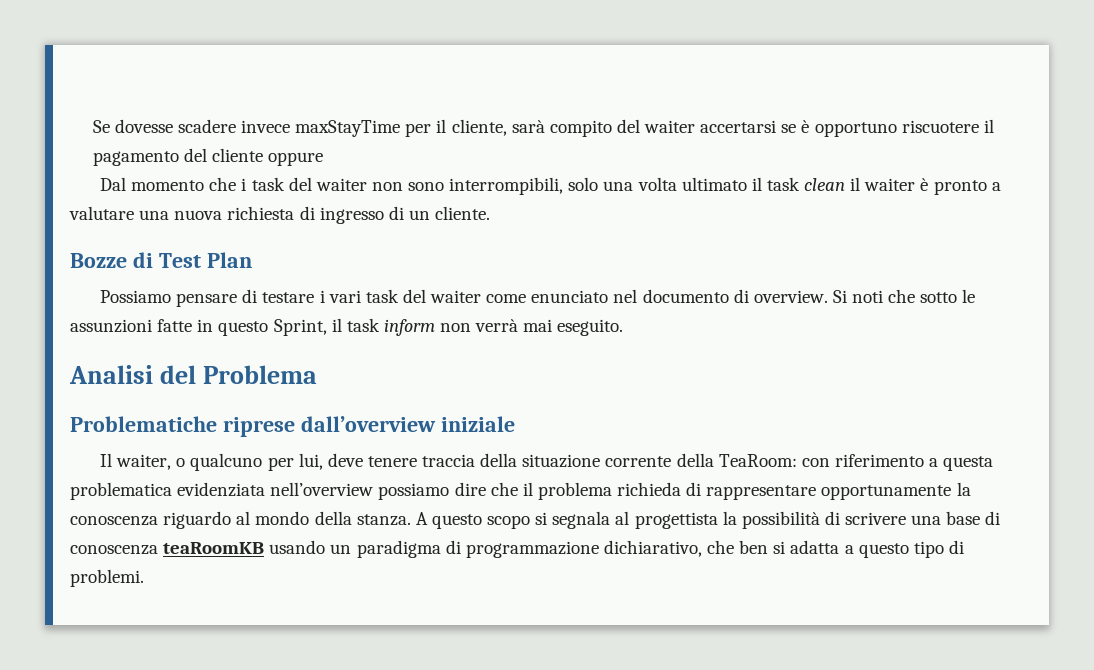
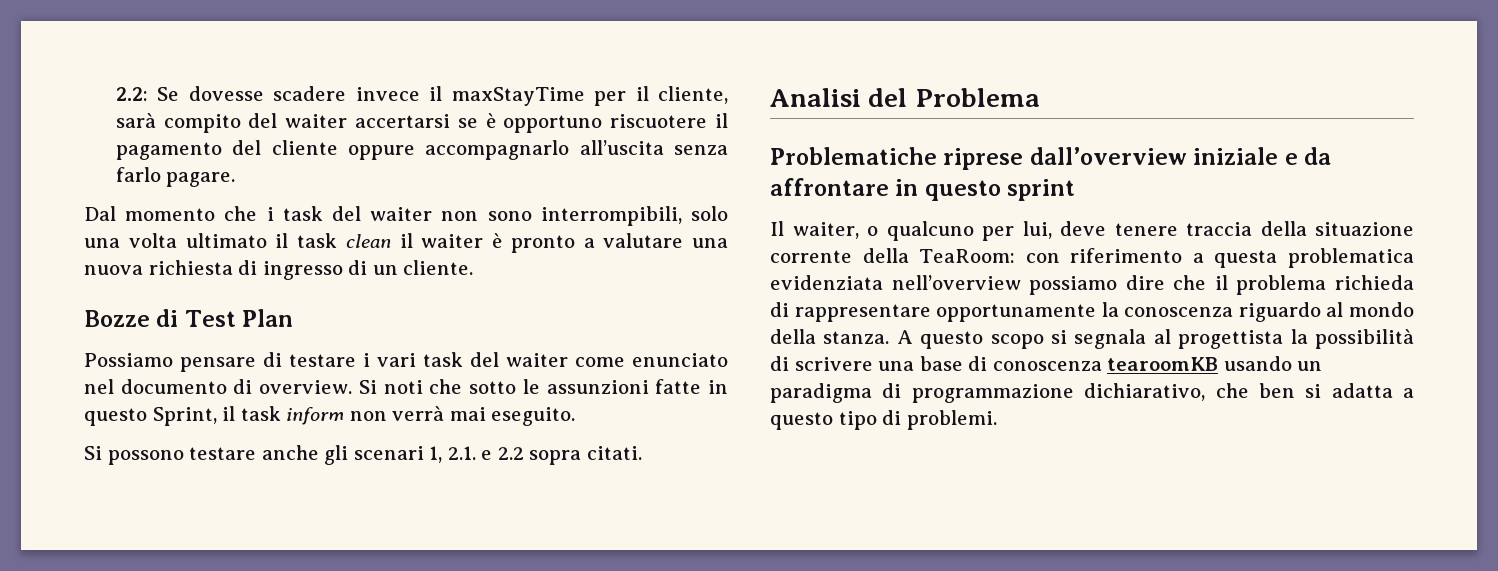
- Se dovesse scadere invece maxStayTime per il cliente, sarà compito del waiter accertarsi se è opportuno riscuotere il pagamento del cliente oppure
+ 2.2: Se dovesse scadere invece il maxStayTime per il cliente, sarà compito del waiter accertarsi se è opportuno riscuotere il pagamento del cliente oppure accompagnarlo all’uscita senza farlo pagare.
+ Si possono testare anche gli scenari 1, 2.1. e 2.2 sopra citati.
- Problematiche riprese dall’overview iniziale
+ Problematiche riprese dall’overview iniziale e da affrontare in questo sprint
- A questo scopo si segnala al progettista la possibilità di scrivere una base di conoscenza teaRoomKB usando un paradigma di programmazione dichiarativo, che ben si adatta a questo tipo di problemi.
+ A questo scopo si segnala al progettista la possibilità di scrivere una base di conoscenza tearoomKB usando un paradigma di programmazione dichiarativo, che ben si adatta a questo tipo di problemi.

